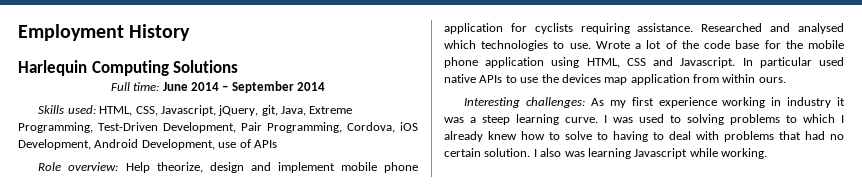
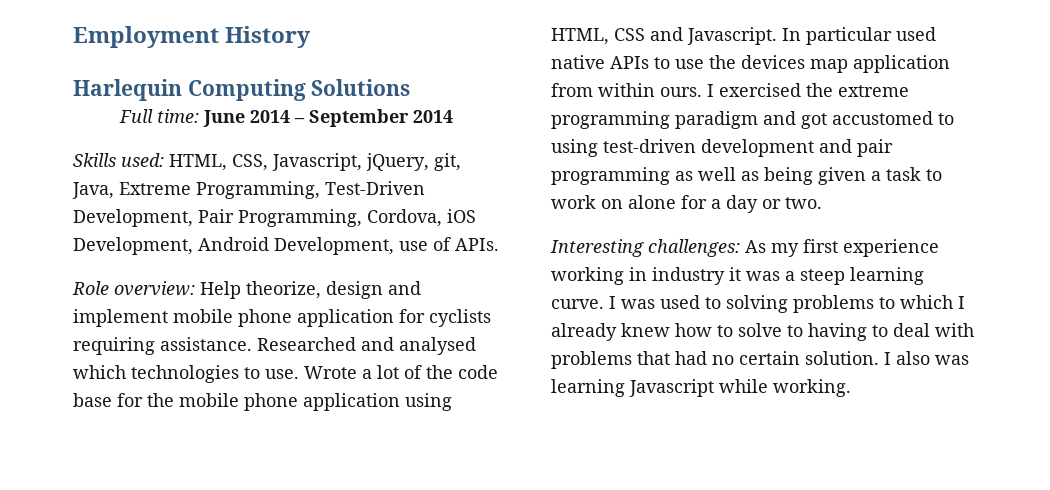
- Skills used: HTML, CSS, Javascript, jQuery, git, Java, Extreme Programming, Test-Driven Development, Pair Programming, Cordova, iOS Development, Android Development, use of APIs
+ Skills used: HTML, CSS, Javascript, jQuery, git, Java, Extreme Programming, Test-Driven Development, Pair Programming, Cordova, iOS Development, Android Development, use of APIs.
+ I exercised the extreme programming paradigm and got accustomed to using test-driven development and pair programming as well as being given a task to work on alone for a day or two.

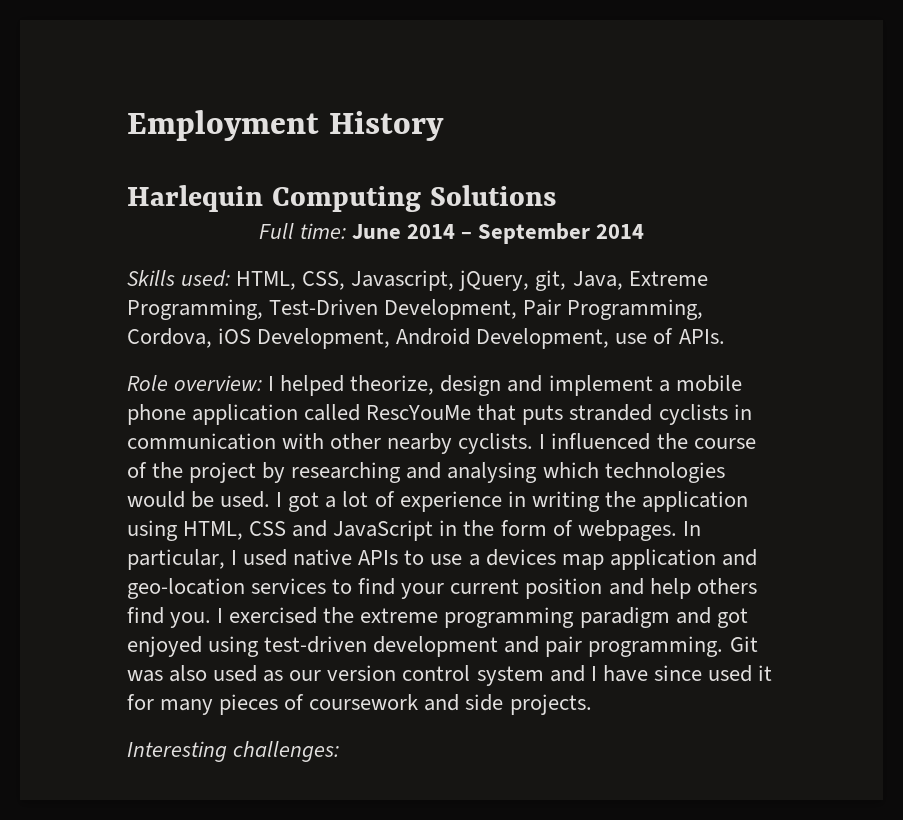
- Role overview: Help theorize, design and implement mobile phone application for cyclists requiring assistance. Researched and analysed which technologies to use. Wrote a lot of the code base for the mobile phone application using HTML, CSS and Javascript. In particular used native APIs to use the devices map application from within ours.
+ Role overview: I helped theorize, design and implement a mobile phone application called RescYouMe that puts stranded cyclists in communication with other nearby cyclists. I influenced the course of the project by researching and analysing which technologies would be used. I got a lot of experience in writing the application using HTML, CSS and JavaScript in the form of webpages. In particular, I used native APIs to use a devices map application and geo-location services to find your current position and help others find you.
- I exercised the extreme programming paradigm and got accustomed to using test-driven development and pair programming as well as being given a task to work on alone for a day or two.
- Interesting challenges: As my first experience working in industry it was a steep learning curve. I was used to solving problems to which I already knew how to solve to having to deal with problems that had no certain solution. I also was learning Javascript while working.
+ I exercised the extreme programming paradigm and got enjoyed using test-driven development and pair programming. Git was also used as our version control system and I have since used it for many pieces of coursework and side projects.
+ Interesting challenges:

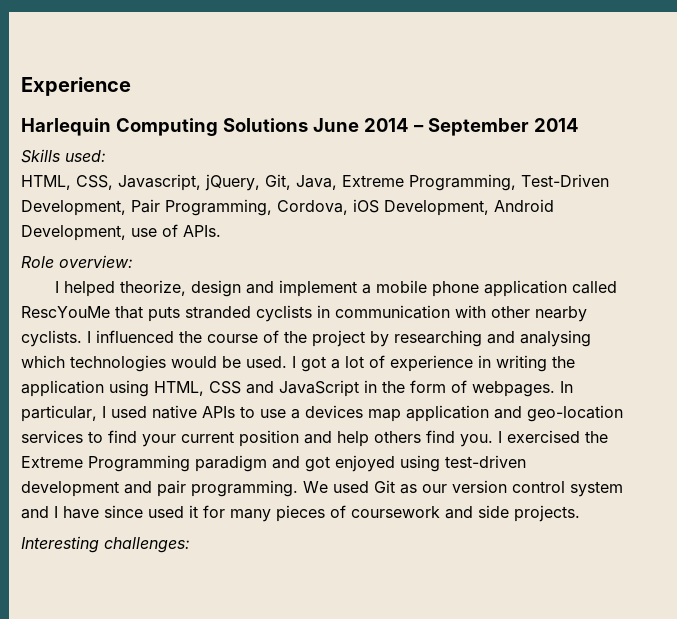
- Employment History
+ Experience
- Harlequin Computing Solutions
- Full time: June 2014 – September 2014
+ Harlequin Computing Solutions June 2014 – September 2014
- Skills used: HTML, CSS, Javascript, jQuery, git, Java, Extreme Programming, Test-Driven Development, Pair Programming, Cordova, iOS Development, Android Development, use of APIs.
+ Skills used:
+ HTML, CSS, Javascript, jQuery, Git, Java, Extreme Programming, Test-Driven Development, Pair Programming, Cordova, iOS Development, Android Development, use of APIs.
- Role overview: I helped theorize, design and implement a mobile phone application called RescYouMe that puts stranded cyclists in communication with other nearby cyclists.
+ Role overview:
+ I helped theorize, design and implement a mobile phone application called RescYouMe that puts stranded cyclists in communication with other nearby cyclists.
- I exercised the extreme programming paradigm and got enjoyed using test-driven development and pair programming.
+ I exercised the Extreme Programming paradigm and got enjoyed using test-driven development and pair programming.
- Git was also used as our version control system and I have since used it for many pieces of coursework and side projects.
+ We used Git as our version control system and I have since used it for many pieces of coursework and side projects.

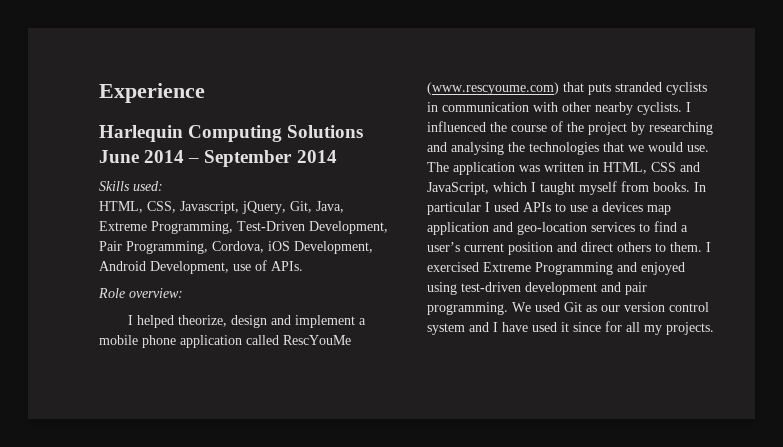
- I helped theorize, design and implement a mobile phone application called RescYouMe that puts stranded cyclists in communication with other nearby cyclists.
+ I helped theorize, design and implement a mobile phone application called RescYouMe (www.rescyoume.com) that puts stranded cyclists in communication with other nearby cyclists.
- I influenced the course of the project by researching and analysing which technologies would be used. I got a lot of experience in writing the application using HTML, CSS and JavaScript in the form of webpages. In particular, I used native APIs to use a devices map application and geo-location services to find your current position and help others find you.
+ I influenced the course of the project by researching and analysing the technologies that we would use. The application was written in HTML, CSS and JavaScript, which I taught myself from books. In particular I used APIs to use a devices map application and geo-location services to find a user’s current position and direct others to them.
- I exercised the Extreme Programming paradigm and got enjoyed using test-driven development and pair programming.
+ I exercised Extreme Programming and enjoyed using test-driven development and pair programming.
- We used Git as our version control system and I have since used it for many pieces of coursework and side projects.
+ We used Git as our version control system and I have used it since for all my projects.
- Interesting challenges:

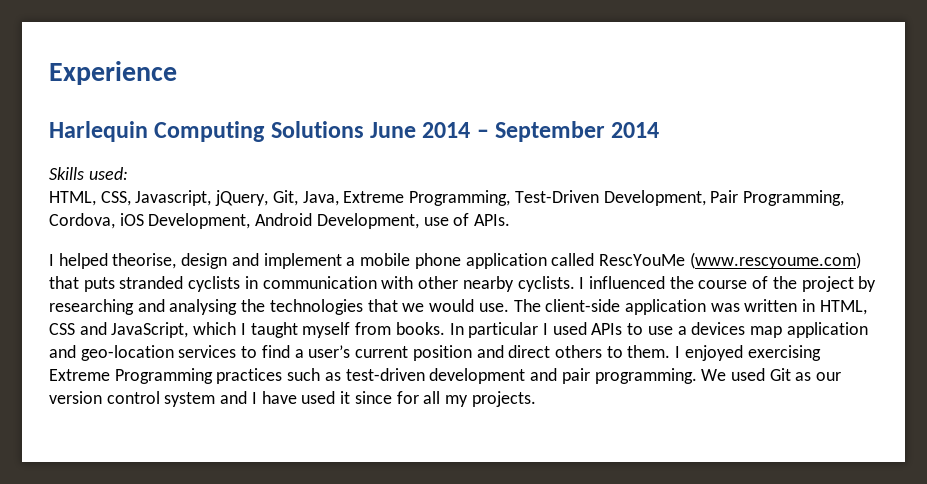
- Role overview:
- I helped theorize, design and implement a mobile phone application called RescYouMe (www.rescyoume.com) that puts stranded cyclists in communication with other nearby cyclists.
+ I helped theorise, design and implement a mobile phone application called RescYouMe (www.rescyoume.com) that puts stranded cyclists in communication with other nearby cyclists.
- The application was written in HTML, CSS and JavaScript, which I taught myself from books.
+ The client-side application was written in HTML, CSS and JavaScript, which I taught myself from books.
- I exercised Extreme Programming and enjoyed using test-driven development and pair programming.
+ I enjoyed exercising Extreme Programming practices such as test-driven development and pair programming.

